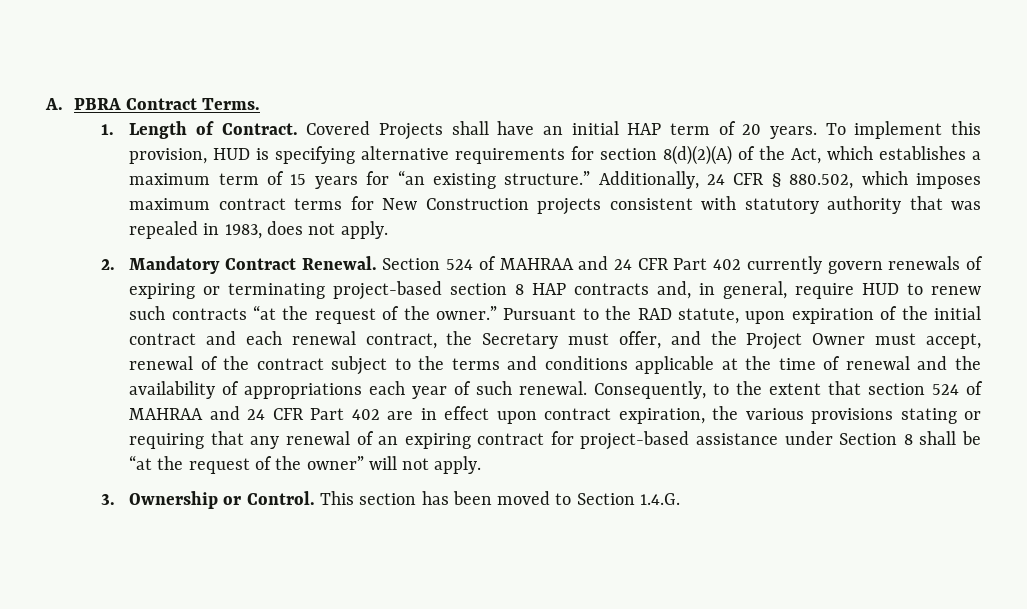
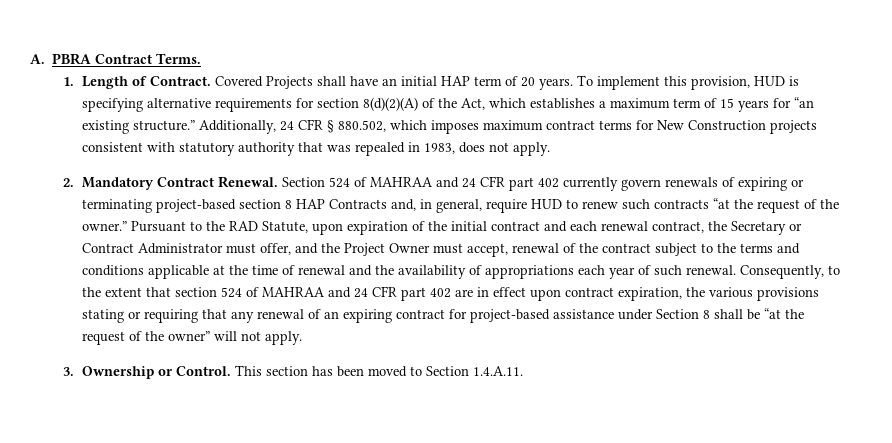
- Section 524 of MAHRAA and 24 CFR Part 402 currently govern renewals of expiring or terminating project-based section 8 HAP contracts and, in general, require HUD to renew such contracts “at the request of the owner.”
+ Section 524 of MAHRAA and 24 CFR part 402 currently govern renewals of expiring or terminating project-based section 8 HAP Contracts and, in general, require HUD to renew such contracts “at the request of the owner.”
- Pursuant to the RAD statute, upon expiration of the initial contract and each renewal contract, the Secretary must offer, and the Project Owner must accept, renewal of the contract subject to the terms and conditions applicable at the time of renewal and the availability of appropriations each year of such renewal.
+ Pursuant to the RAD Statute, upon expiration of the initial contract and each renewal contract, the Secretary or Contract Administrator must offer, and the Project Owner must accept, renewal of the contract subject to the terms and conditions applicable at the time of renewal and the availability of appropriations each year of such renewal.
- Consequently, to the extent that section 524 of MAHRAA and 24 CFR Part 402 are in effect upon contract expiration, the various provisions stating or requiring that any renewal of an expiring contract for project-based assistance under Section 8 shall be “at the request of the owner” will not apply.
+ Consequently, to the extent that section 524 of MAHRAA and 24 CFR part 402 are in effect upon contract expiration, the various provisions stating or requiring that any renewal of an expiring contract for project-based assistance under Section 8 shall be “at the request of the owner” will not apply.
- This section has been moved to Section 1.4.G.
+ This section has been moved to Section 1.4.A.11.

